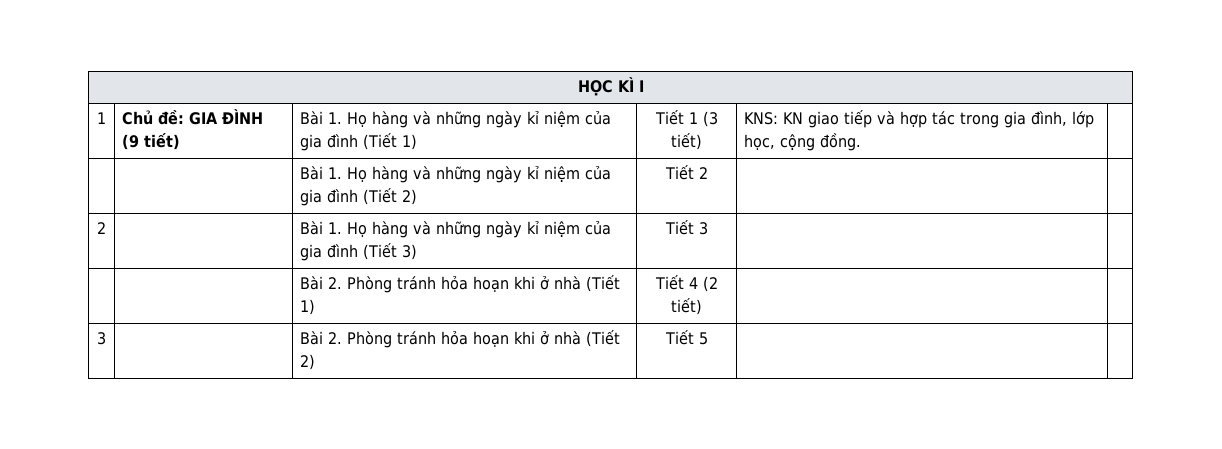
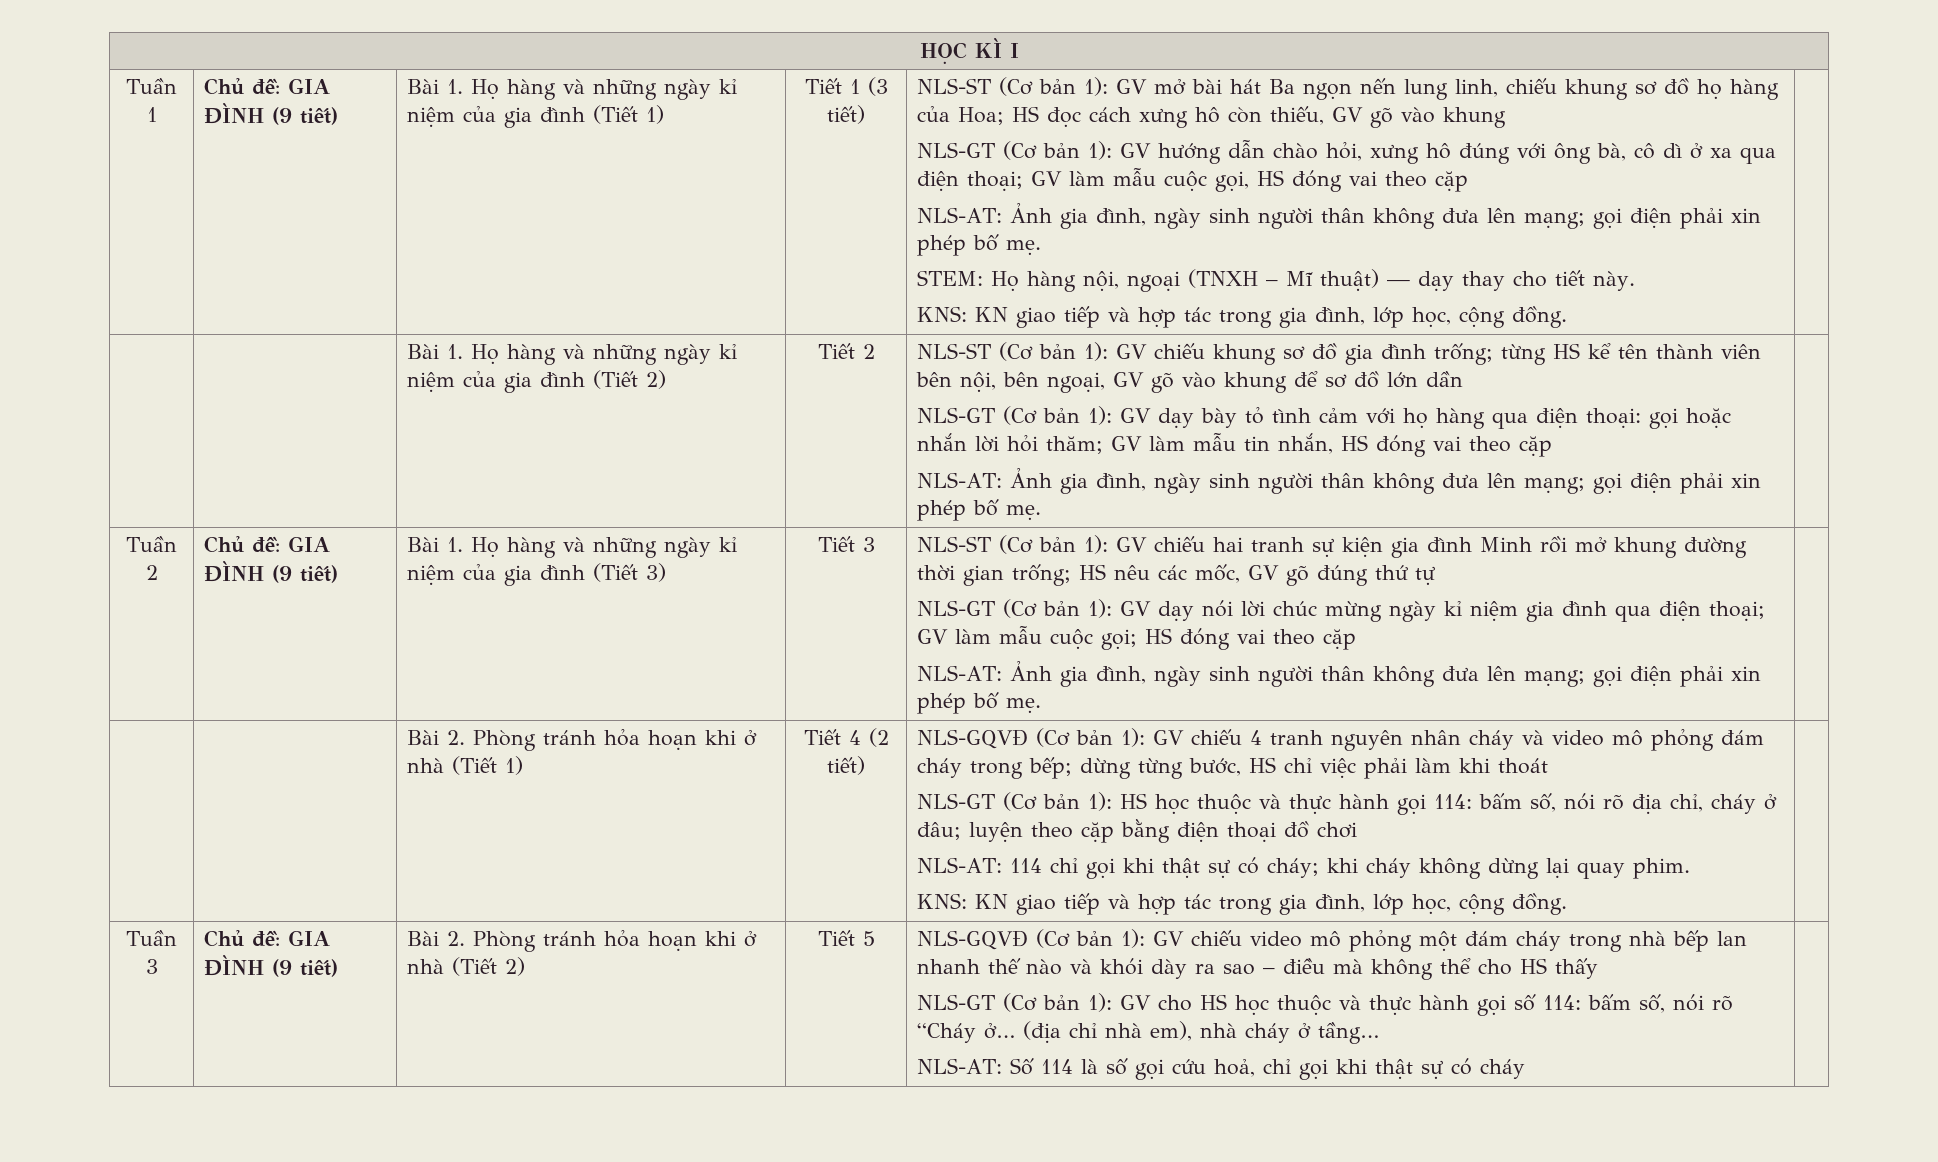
  HỌC KÌ I
- 1
+ Tuần 1
+ NLS-ST (Cơ bản 1): GV mở bài hát Ba ngọn nến lung linh, chiếu khung sơ đồ họ hàng của Hoa; HS đọc cách xưng hô còn thiếu, GV gõ vào khung
+ NLS-GT (Cơ bản 1): GV hướng dẫn chào hỏi, xưng hô đúng với ông bà, cô dì ở xa qua điện thoại; GV làm mẫu cuộc gọi, HS đóng vai theo cặp
+ NLS-AT: Ảnh gia đình, ngày sinh người thân không đưa lên mạng; gọi điện phải xin phép bố mẹ.
+ STEM: Họ hàng nội, ngoại (TNXH – Mĩ thuật) — dạy thay cho tiết này.
- 2 | | Bài 1. Họ hàng và những ngày kỉ niệm của gia đình (Tiết 3) | Tiết 3 | |
+ NLS-ST (Cơ bản 1): GV chiếu khung sơ đồ gia đình trống; từng HS kể tên thành viên bên nội, bên ngoại, GV gõ vào khung để sơ đồ lớn dần
+ NLS-GT (Cơ bản 1): GV dạy bày tỏ tình cảm với họ hàng qua điện thoại: gọi hoặc nhắn lời hỏi thăm; GV làm mẫu tin nhắn, HS đóng vai theo cặp
+ NLS-AT: Ảnh gia đình, ngày sinh người thân không đưa lên mạng; gọi điện phải xin phép bố mẹ. |
+ Tuần 2 | Chủ đề: GIA ĐÌNH (9 tiết) | Bài 1. Họ hàng và những ngày kỉ niệm của gia đình (Tiết 3) | Tiết 3 | NLS-ST (Cơ bản 1): GV chiếu hai tranh sự kiện gia đình Minh rồi mở khung đường thời gian trống; HS nêu các mốc, GV gõ đúng thứ tự
+ NLS-GT (Cơ bản 1): GV dạy nói lời chúc mừng ngày kỉ niệm gia đình qua điện thoại; GV làm mẫu cuộc gọi; HS đóng vai theo cặp
+ NLS-AT: Ảnh gia đình, ngày sinh người thân không đưa lên mạng; gọi điện phải xin phép bố mẹ.
- 3 | | Bài 2. Phòng tránh hỏa hoạn khi ở nhà (Tiết 2) | Tiết 5 | |
+ NLS-GQVĐ (Cơ bản 1): GV chiếu 4 tranh nguyên nhân cháy và video mô phỏng đám cháy trong bếp; dừng từng bước, HS chỉ việc phải làm khi thoát
+ NLS-GT (Cơ bản 1): HS học thuộc và thực hành gọi 114: bấm số, nói rõ địa chỉ, cháy ở đâu; luyện theo cặp bằng điện thoại đồ chơi
+ NLS-AT: 114 chỉ gọi khi thật sự có cháy; khi cháy không dừng lại quay phim.
+ KNS: KN giao tiếp và hợp tác trong gia đình, lớp học, cộng đồng. |
+ Tuần 3 | Chủ đề: GIA ĐÌNH (9 tiết) | Bài 2. Phòng tránh hỏa hoạn khi ở nhà (Tiết 2) | Tiết 5 | NLS-GQVĐ (Cơ bản 1): GV chiếu video mô phỏng một đám cháy trong nhà bếp lan nhanh thế nào và khói dày ra sao – điều mà không thể cho HS thấy
+ NLS-GT (Cơ bản 1): GV cho HS học thuộc và thực hành gọi số 114: bấm số, nói rõ “Cháy ở… (địa chỉ nhà em), nhà cháy ở tầng…
+ NLS-AT: Số 114 là số gọi cứu hoả, chỉ gọi khi thật sự có cháy

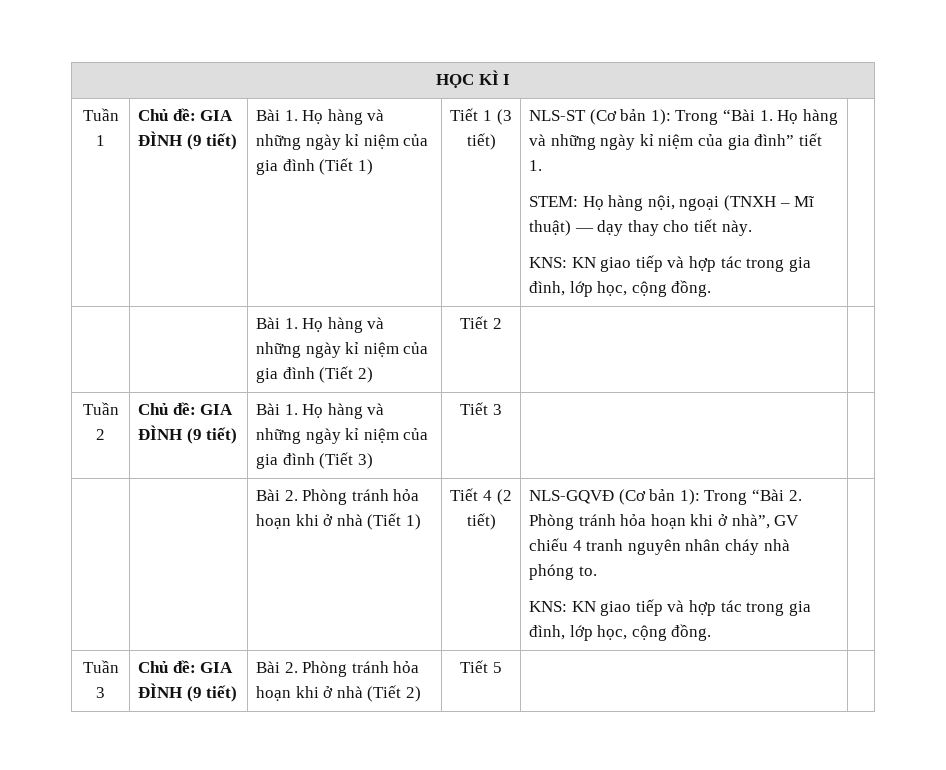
- NLS-ST (Cơ bản 1): GV mở bài hát Ba ngọn nến lung linh, chiếu khung sơ đồ họ hàng của Hoa; HS đọc cách xưng hô còn thiếu, GV gõ vào khung
- NLS-GT (Cơ bản 1): GV hướng dẫn chào hỏi, xưng hô đúng với ông bà, cô dì ở xa qua điện thoại; GV làm mẫu cuộc gọi, HS đóng vai theo cặp
- NLS-AT: Ảnh gia đình, ngày sinh người thân không đưa lên mạng; gọi điện phải xin phép bố mẹ.
+ NLS-ST (Cơ bản 1): Trong “Bài 1. Họ hàng và những ngày kỉ niệm của gia đình” tiết 1.
- NLS-ST (Cơ bản 1): GV chiếu khung sơ đồ gia đình trống; từng HS kể tên thành viên bên nội, bên ngoại, GV gõ vào khung để sơ đồ lớn dần
- NLS-GT (Cơ bản 1): GV dạy bày tỏ tình cảm với họ hàng qua điện thoại: gọi hoặc nhắn lời hỏi thăm; GV làm mẫu tin nhắn, HS đóng vai theo cặp
- NLS-AT: Ảnh gia đình, ngày sinh người thân không đưa lên mạng; gọi điện phải xin phép bố mẹ.
- NLS-ST (Cơ bản 1): GV chiếu hai tranh sự kiện gia đình Minh rồi mở khung đường thời gian trống; HS nêu các mốc, GV gõ đúng thứ tự
- NLS-GT (Cơ bản 1): GV dạy nói lời chúc mừng ngày kỉ niệm gia đình qua điện thoại; GV làm mẫu cuộc gọi; HS đóng vai theo cặp
- NLS-AT: Ảnh gia đình, ngày sinh người thân không đưa lên mạng; gọi điện phải xin phép bố mẹ.
- NLS-GQVĐ (Cơ bản 1): GV chiếu 4 tranh nguyên nhân cháy và video mô phỏng đám cháy trong bếp; dừng từng bước, HS chỉ việc phải làm khi thoát
- NLS-GT (Cơ bản 1): HS học thuộc và thực hành gọi 114: bấm số, nói rõ địa chỉ, cháy ở đâu; luyện theo cặp bằng điện thoại đồ chơi
- NLS-AT: 114 chỉ gọi khi thật sự có cháy; khi cháy không dừng lại quay phim.
+ NLS-GQVĐ (Cơ bản 1): Trong “Bài 2. Phòng tránh hỏa hoạn khi ở nhà”, GV chiếu 4 tranh nguyên nhân cháy nhà phóng to.
- NLS-GQVĐ (Cơ bản 1): GV chiếu video mô phỏng một đám cháy trong nhà bếp lan nhanh thế nào và khói dày ra sao – điều mà không thể cho HS thấy
- NLS-GT (Cơ bản 1): GV cho HS học thuộc và thực hành gọi số 114: bấm số, nói rõ “Cháy ở… (địa chỉ nhà em), nhà cháy ở tầng…
- NLS-AT: Số 114 là số gọi cứu hoả, chỉ gọi khi thật sự có cháy

